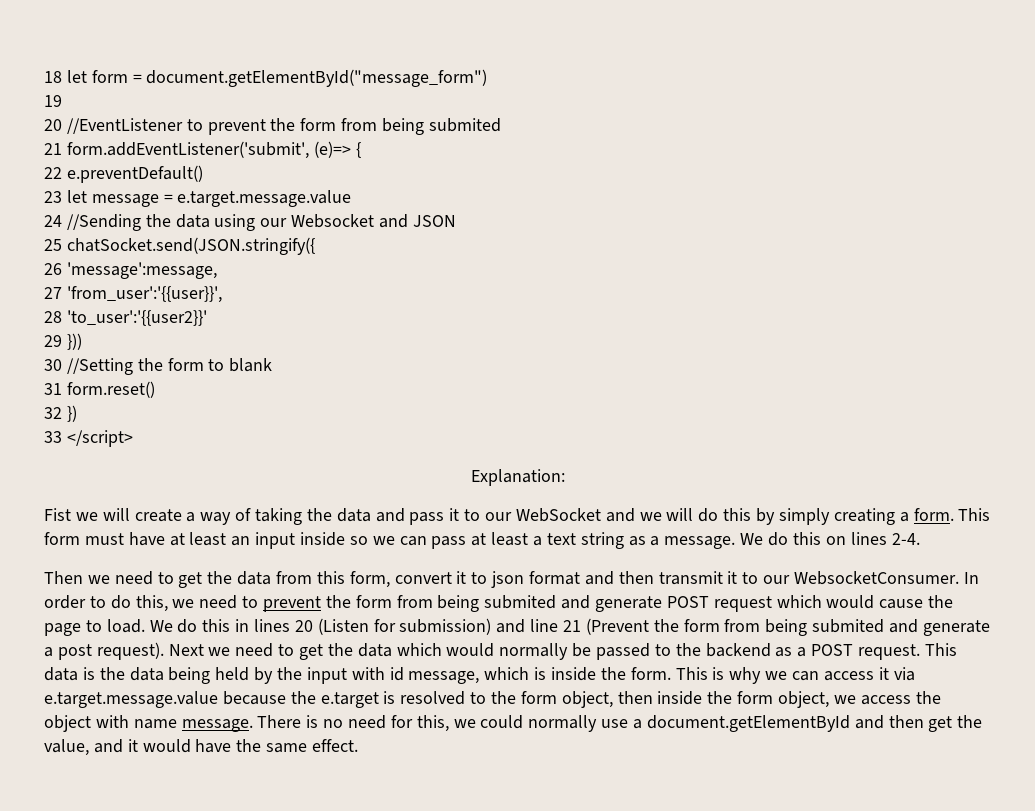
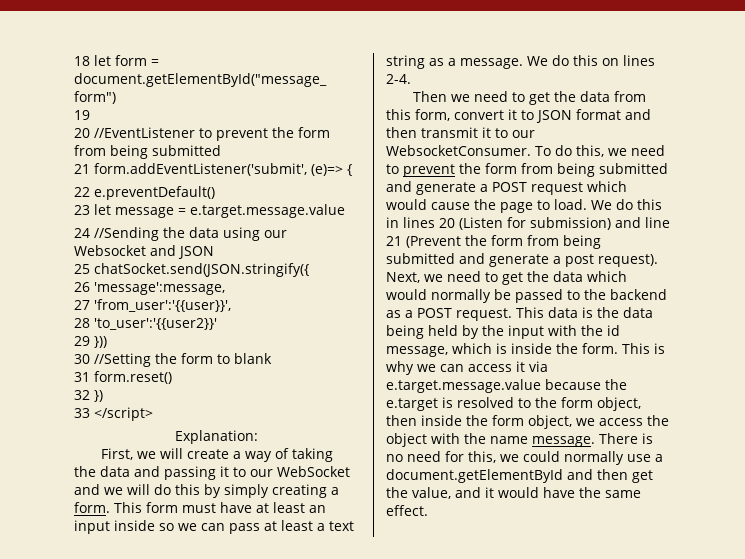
- 20 //EventListener to prevent the form from being submited
+ 20 //EventListener to prevent the form from being submitted
- Fist we will create a way of taking the data and pass it to our WebSocket and we will do this by simply creating a form.
+ First, we will create a way of taking the data and passing it to our WebSocket and we will do this by simply creating a form.
- Then we need to get the data from this form, convert it to json format and then transmit it to our WebsocketConsumer.
+ Then we need to get the data from this form, convert it to JSON format and then transmit it to our WebsocketConsumer.
- In order to do this, we need to prevent the form from being submited and generate POST request which would cause the page to load.
+ To do this, we need to prevent the form from being submitted and generate a POST request which would cause the page to load.
- We do this in lines 20 (Listen for submission) and line 21 (Prevent the form from being submited and generate a post request).
+ We do this in lines 20 (Listen for submission) and line 21 (Prevent the form from being submitted and generate a post request).
- Next we need to get the data which would normally be passed to the backend as a POST request.
+ Next, we need to get the data which would normally be passed to the backend as a POST request.
- This data is the data being held by the input with id message, which is inside the form.
+ This data is the data being held by the input with the id message, which is inside the form.
- This is why we can access it via e.target.message.value because the e.target is resolved to the form object, then inside the form object, we access the object with name message.
+ This is why we can access it via e.target.message.value because the e.target is resolved to the form object, then inside the form object, we access the object with the name message.

